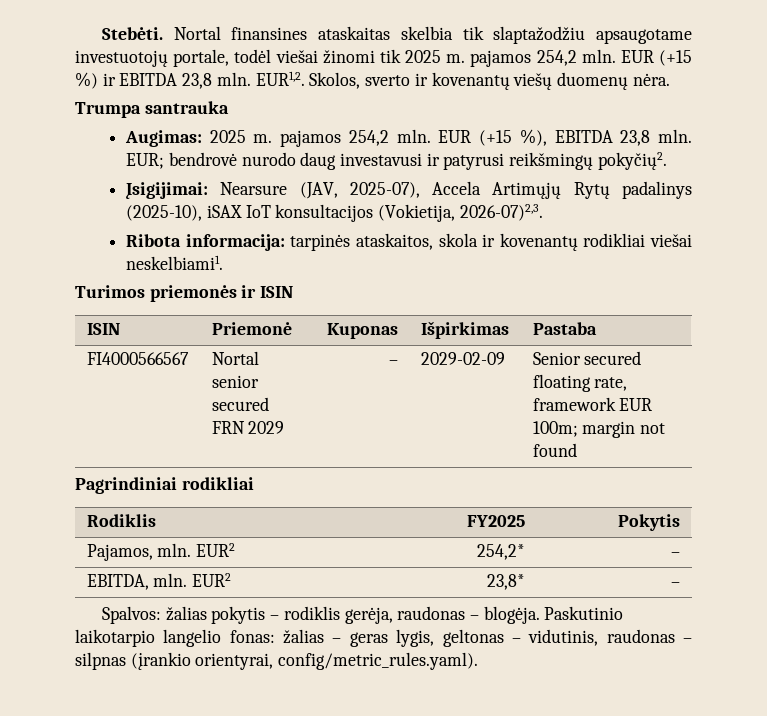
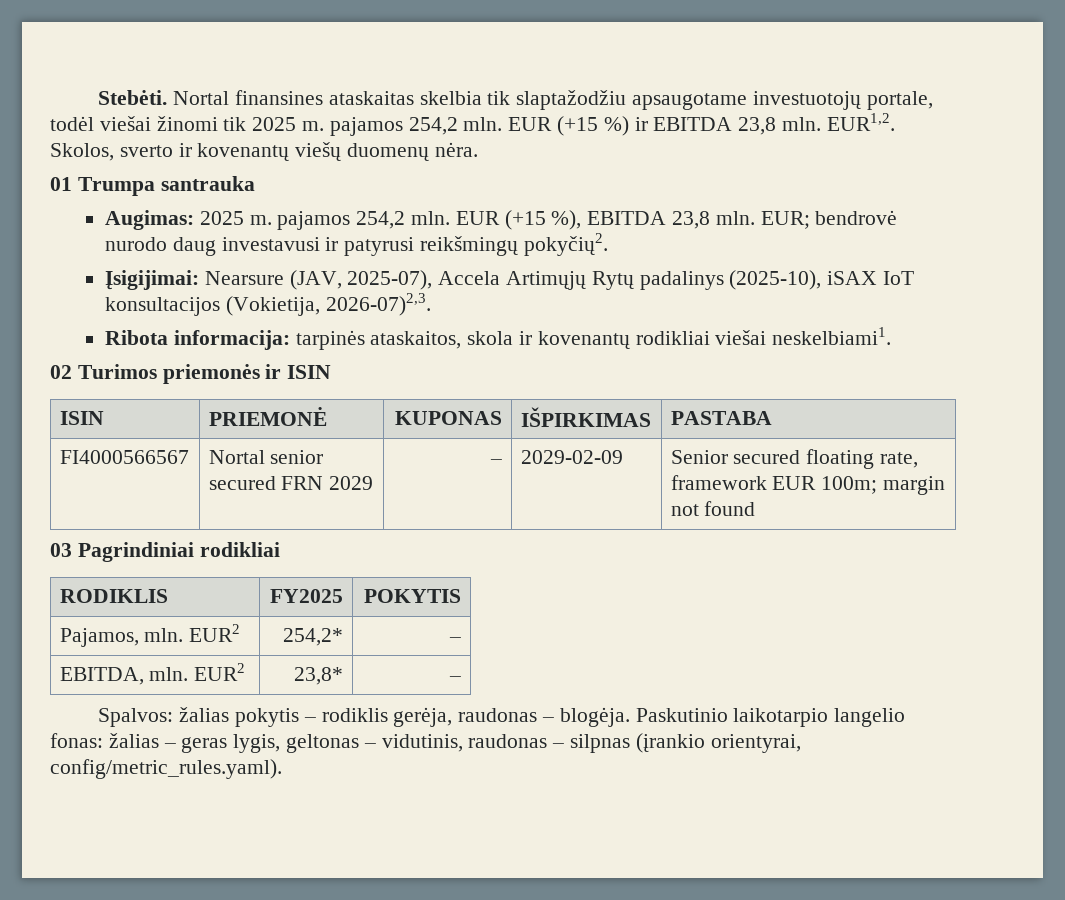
- Trumpa santrauka
+ 01 Trumpa santrauka
- Turimos priemonės ir ISIN
+ 02 Turimos priemonės ir ISIN
- ISIN | Priemonė | Kuponas | Išpirkimas | Pastaba
+ ISIN | PRIEMONĖ | KUPONAS | IŠPIRKIMAS | PASTABA
- Pagrindiniai rodikliai
+ 03 Pagrindiniai rodikliai
- Rodiklis | FY2025 | Pokytis
+ RODIKLIS | FY2025 | POKYTIS

